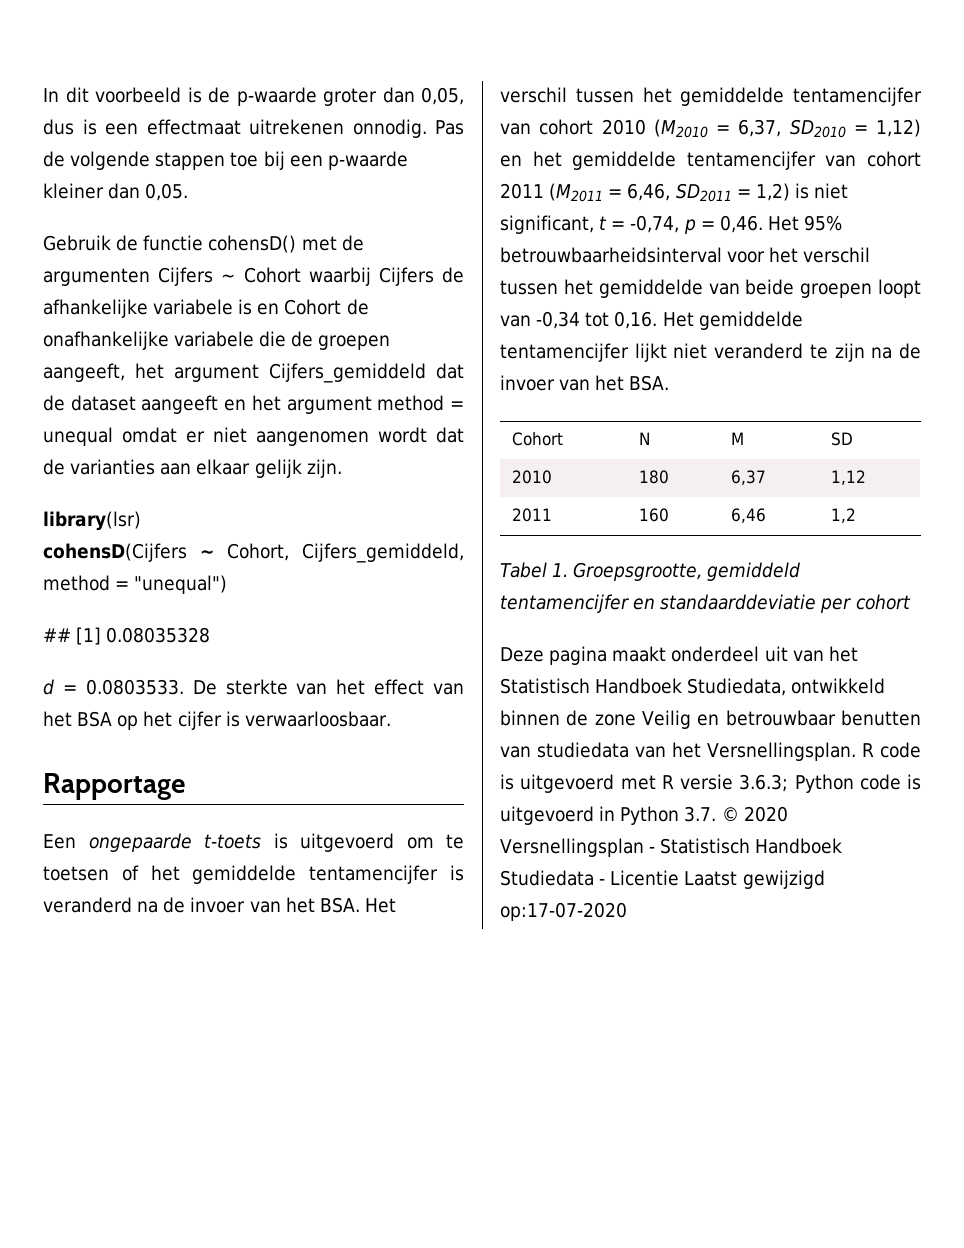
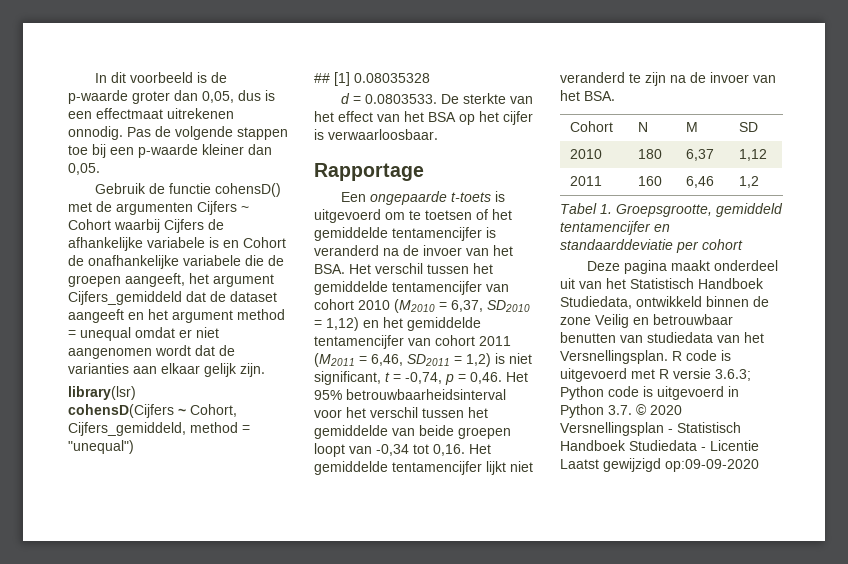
- R code is uitgevoerd met R versie 3.6.3; Python code is uitgevoerd in Python 3.7. © 2020 Versnellingsplan - Statistisch Handboek Studiedata - Licentie Laatst gewijzigd op:17-07-2020
+ R code is uitgevoerd met R versie 3.6.3; Python code is uitgevoerd in Python 3.7. © 2020 Versnellingsplan - Statistisch Handboek Studiedata - Licentie Laatst gewijzigd op:09-09-2020

